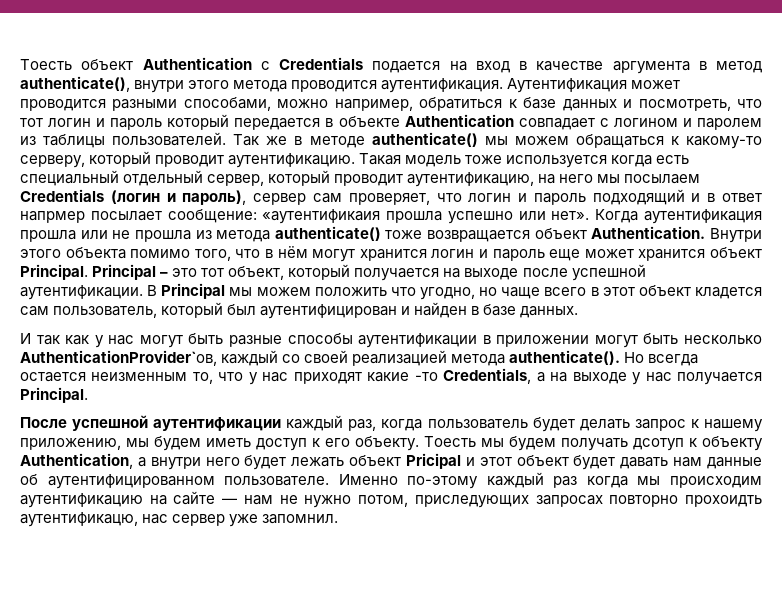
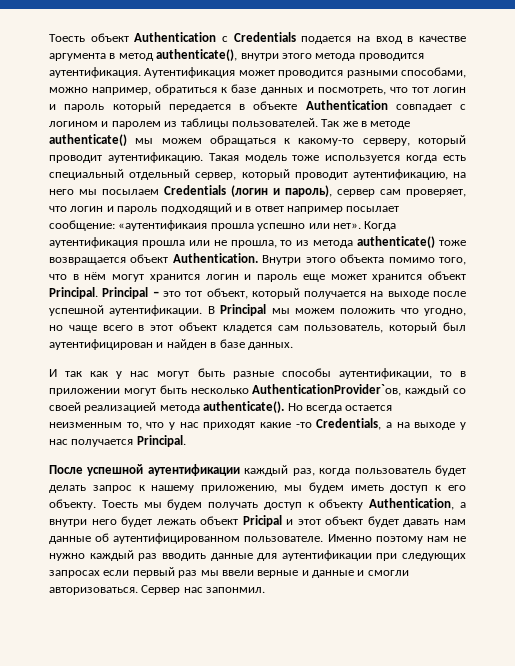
- Такая модель тоже используется когда есть специальный отдельный сервер, который проводит аутентификацию, на него мы посылаем Credentials (логин и пароль), сервер сам проверяет, что логин и пароль подходящий и в ответ напрмер посылает сообщение: «аутентификаия прошла успешно или нет».
+ Такая модель тоже используется когда есть специальный отдельный сервер, который проводит аутентификацию, на него мы посылаем Credentials (логин и пароль), сервер сам проверяет, что логин и пароль подходящий и в ответ например посылает сообщение: «аутентификаия прошла успешно или нет».
- Когда аутентификация прошла или не прошла из метода authenticate() тоже возвращается объект Authentication.
+ Когда аутентификация прошла или не прошла, то из метода authenticate() тоже возвращается объект Authentication.
- И так как у нас могут быть разные способы аутентификации в приложении могут быть несколько AuthenticationProvider`ов, каждый со своей реализацией метода authenticate().
+ И так как у нас могут быть разные способы аутентификации, то в приложении могут быть несколько AuthenticationProvider`ов, каждый со своей реализацией метода authenticate().
- Тоесть мы будем получать дсотуп к объекту Authentication, а внутри него будет лежать объект Pricipal и этот объект будет давать нам данные об аутентифицированном пользователе.
+ Тоесть мы будем получать доступ к объекту Authentication, а внутри него будет лежать объект Pricipal и этот объект будет давать нам данные об аутентифицированном пользователе.
- Именно по-этому каждый раз когда мы происходим аутентификацию на сайте — нам не нужно потом, приследующих запросах повторно прохоидть аутентификацю, нас сервер уже запомнил.
+ Именно поэтому нам не нужно каждый раз вводить данные для аутентификации при следующих запросах если первый раз мы ввели верные и данные и смогли авторизоваться. Сервер нас запонмил.

